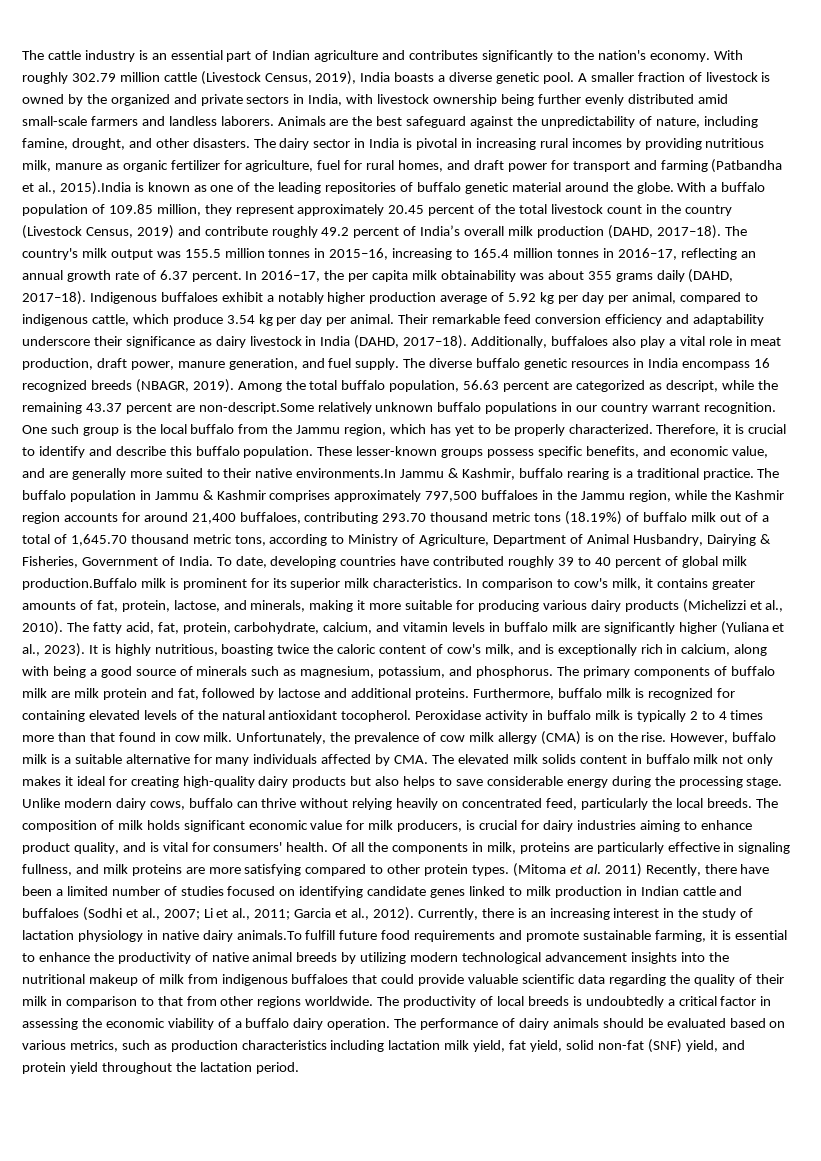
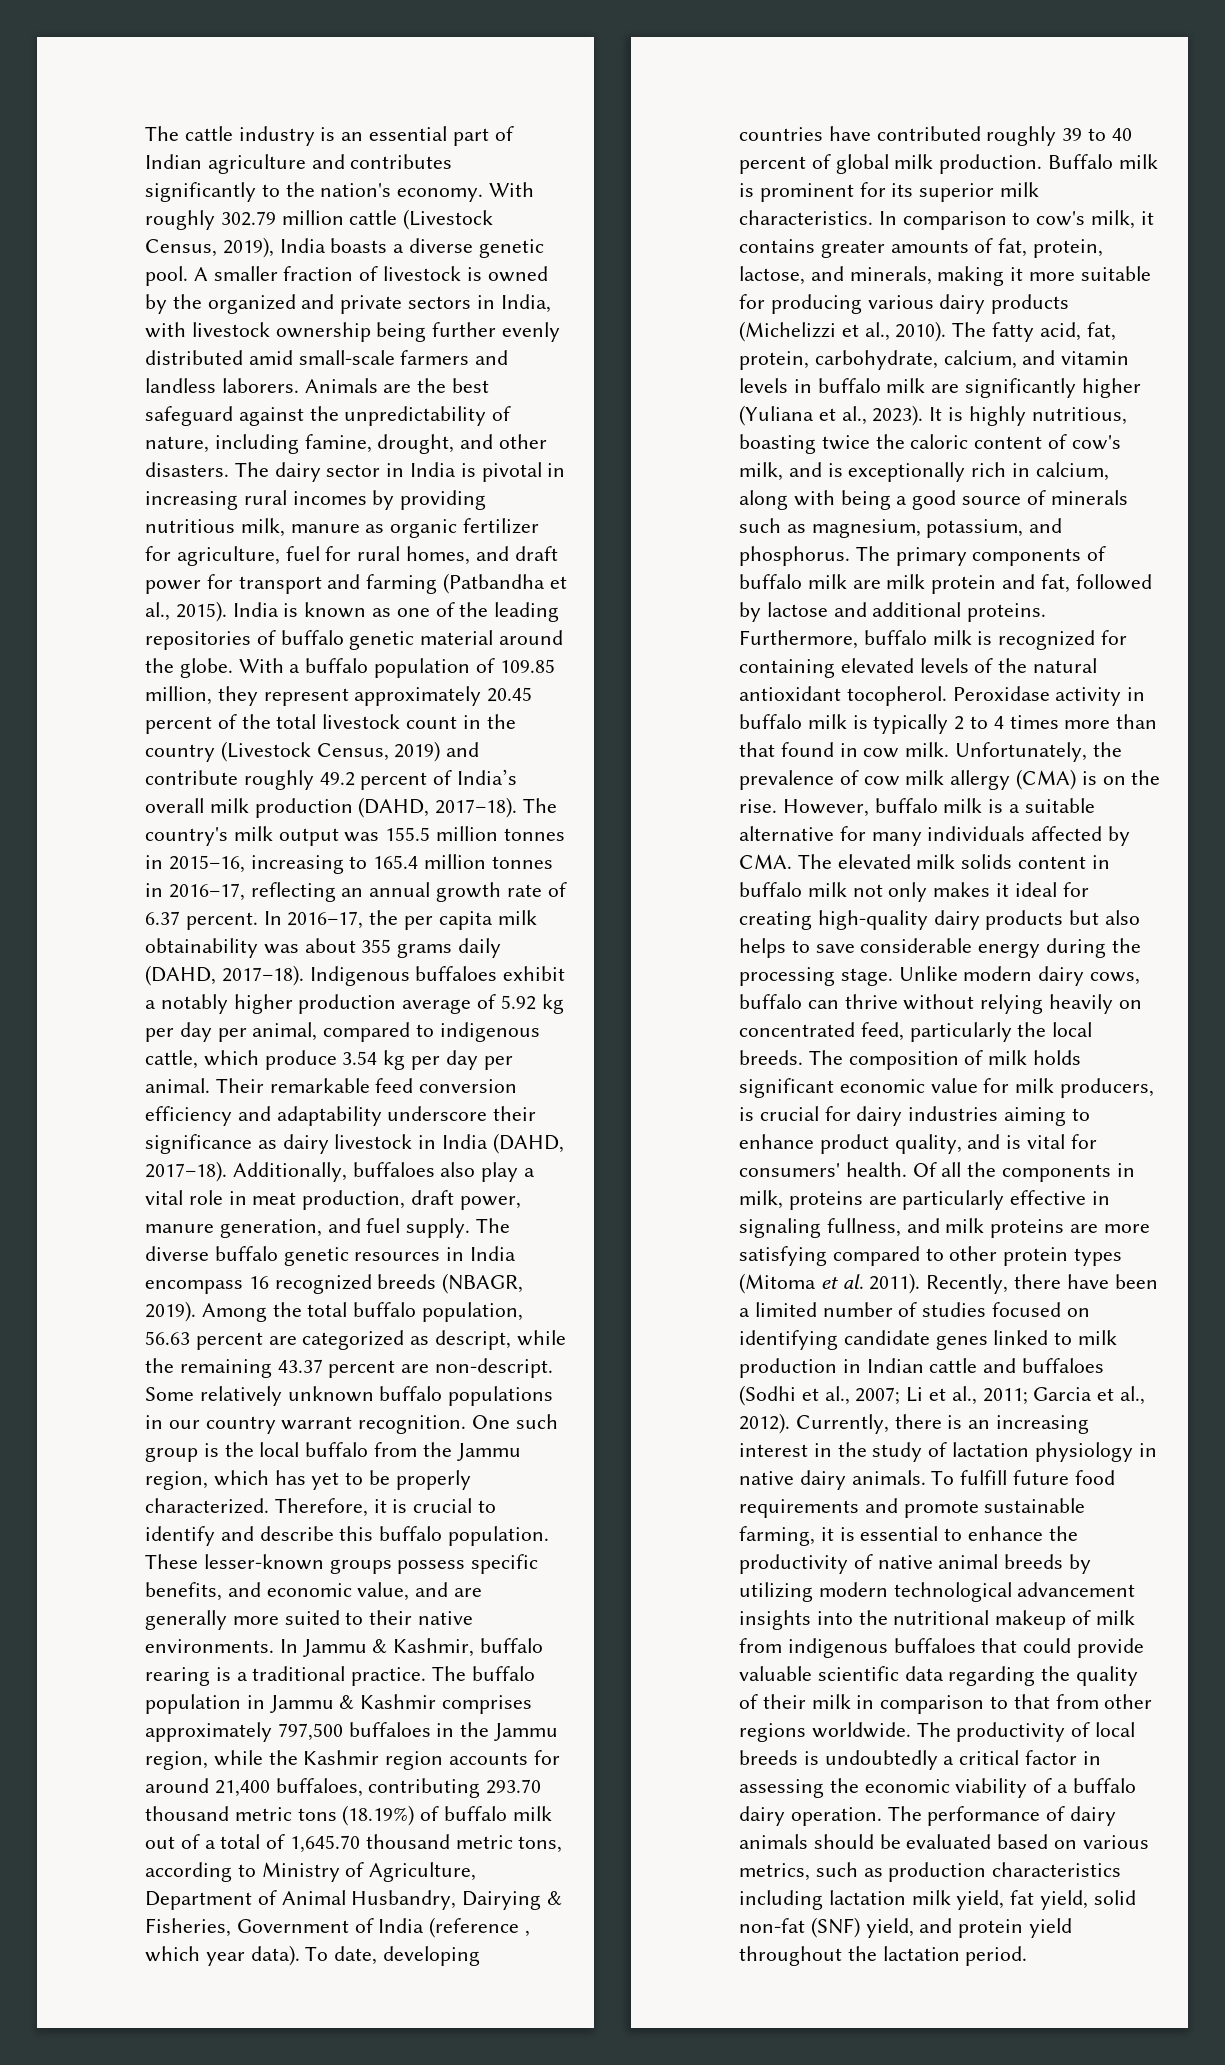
- The dairy sector in India is pivotal in increasing rural incomes by providing nutritious milk, manure as organic fertilizer for agriculture, fuel for rural homes, and draft power for transport and farming (Patbandha et al., 2015).India is known as one of the leading repositories of buffalo genetic material around the globe.
+ The dairy sector in India is pivotal in increasing rural incomes by providing nutritious milk, manure as organic fertilizer for agriculture, fuel for rural homes, and draft power for transport and farming (Patbandha et al., 2015). India is known as one of the leading repositories of buffalo genetic material around the globe.
- Among the total buffalo population, 56.63 percent are categorized as descript, while the remaining 43.37 percent are non-descript.Some relatively unknown buffalo populations in our country warrant recognition.
+ Among the total buffalo population, 56.63 percent are categorized as descript, while the remaining 43.37 percent are non-descript. Some relatively unknown buffalo populations in our country warrant recognition.
- These lesser-known groups possess specific benefits, and economic value, and are generally more suited to their native environments.In Jammu & Kashmir, buffalo rearing is a traditional practice.
+ These lesser-known groups possess specific benefits, and economic value, and are generally more suited to their native environments. In Jammu & Kashmir, buffalo rearing is a traditional practice.
- The buffalo population in Jammu & Kashmir comprises approximately 797,500 buffaloes in the Jammu region, while the Kashmir region accounts for around 21,400 buffaloes, contributing 293.70 thousand metric tons (18.19%) of buffalo milk out of a total of 1,645.70 thousand metric tons, according to Ministry of Agriculture, Department of Animal Husbandry, Dairying & Fisheries, Government of India.
+ The buffalo population in Jammu & Kashmir comprises approximately 797,500 buffaloes in the Jammu region, while the Kashmir region accounts for around 21,400 buffaloes, contributing 293.70 thousand metric tons (18.19%) of buffalo milk out of a total of 1,645.70 thousand metric tons, according to Ministry of Agriculture, Department of Animal Husbandry, Dairying & Fisheries, Government of India (reference , which year data).
- To date, developing countries have contributed roughly 39 to 40 percent of global milk production.Buffalo milk is prominent for its superior milk characteristics.
+ To date, developing countries have contributed roughly 39 to 40 percent of global milk production. Buffalo milk is prominent for its superior milk characteristics.
- Of all the components in milk, proteins are particularly effective in signaling fullness, and milk proteins are more satisfying compared to other protein types. (Mitoma et al. 2011) Recently, there have been a limited number of studies focused on identifying candidate genes linked to milk production in Indian cattle and buffaloes (Sodhi et al., 2007;
+ Of all the components in milk, proteins are particularly effective in signaling fullness, and milk proteins are more satisfying compared to other protein types (Mitoma et al. 2011). Recently, there have been a limited number of studies focused on identifying candidate genes linked to milk production in Indian cattle and buffaloes (Sodhi et al., 2007;
- Currently, there is an increasing interest in the study of lactation physiology in native dairy animals.To fulfill future food requirements and promote sustainable farming, it is essential to enhance the productivity of native animal breeds by utilizing modern technological advancement insights into the nutritional makeup of milk from indigenous buffaloes that could provide valuable scientific data regarding the quality of their milk in comparison to that from other regions worldwide.
+ Currently, there is an increasing interest in the study of lactation physiology in native dairy animals. To fulfill future food requirements and promote sustainable farming, it is essential to enhance the productivity of native animal breeds by utilizing modern technological advancement insights into the nutritional makeup of milk from indigenous buffaloes that could provide valuable scientific data regarding the quality of their milk in comparison to that from other regions worldwide.

